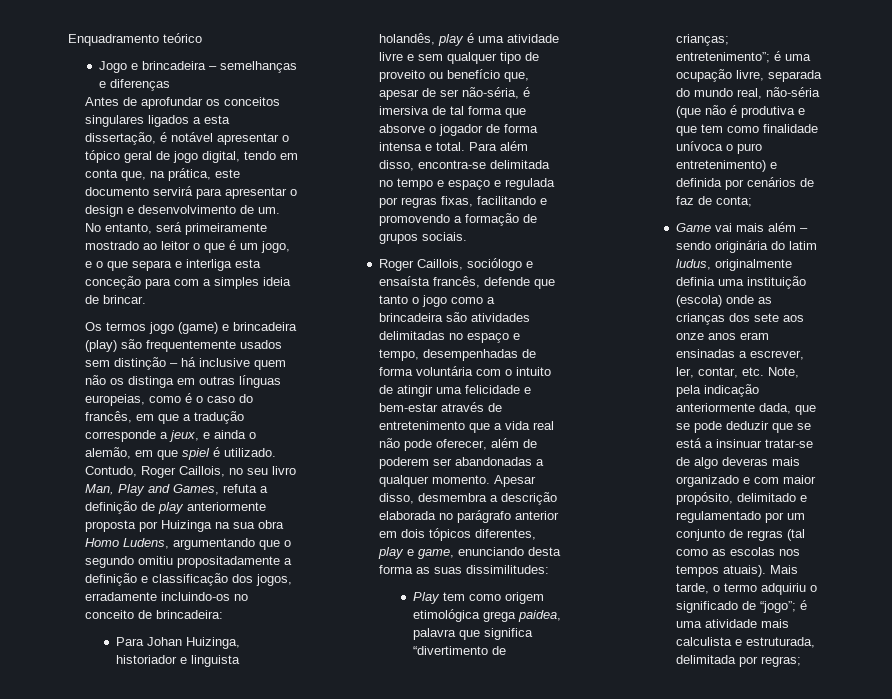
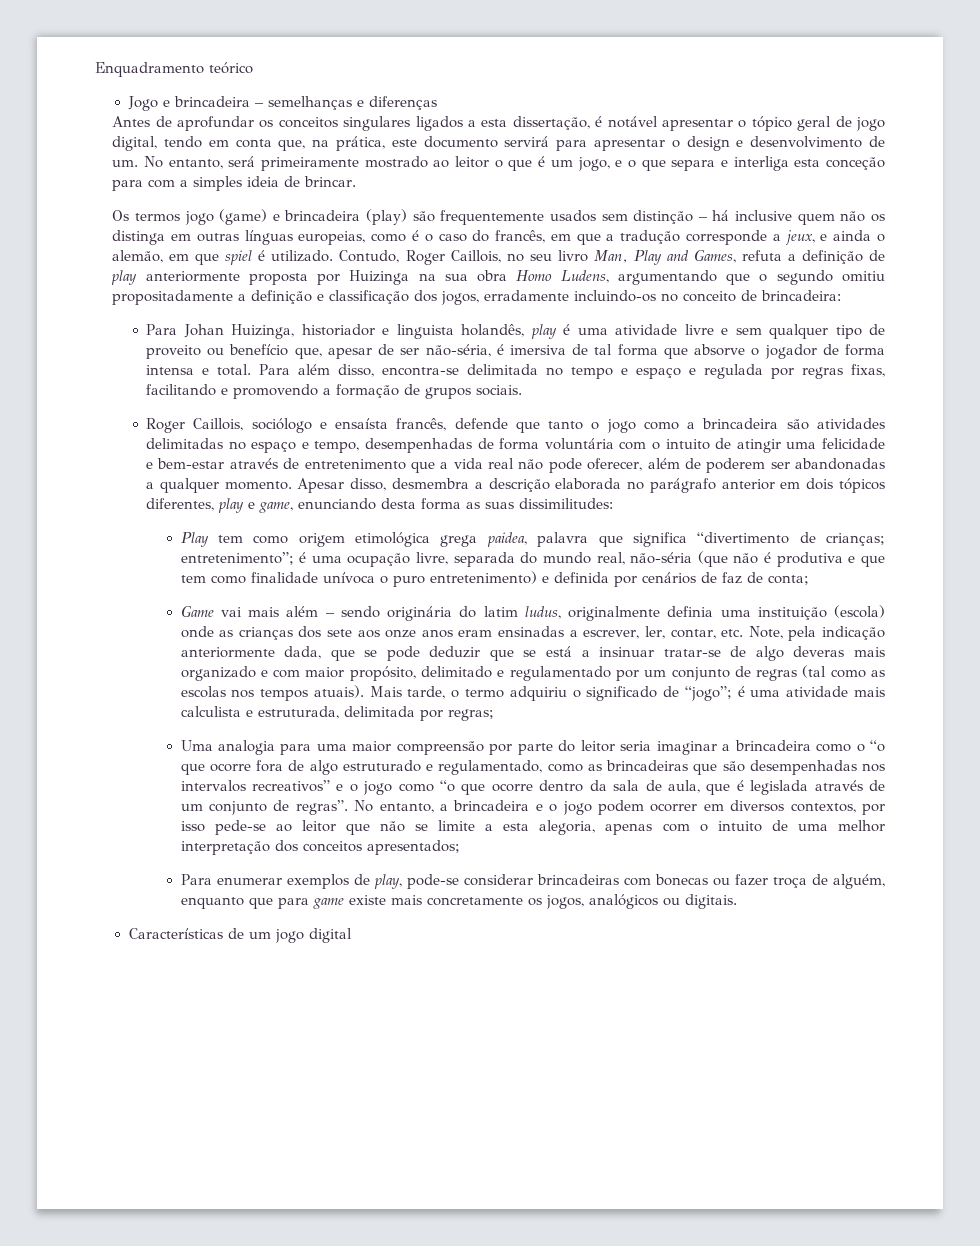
+ Uma analogia para uma maior compreensão por parte do leitor seria imaginar a brincadeira como o “o que ocorre fora de algo estruturado e regulamentado, como as brincadeiras que são desempenhadas nos intervalos recreativos” e o jogo como “o que ocorre dentro da sala de aula, que é legislada através de um conjunto de regras”. No entanto, a brincadeira e o jogo podem ocorrer em diversos contextos, por isso pede-se ao leitor que não se limite a esta alegoria, apenas com o intuito de uma melhor interpretação dos conceitos apresentados;
+ Para enumerar exemplos de play, pode-se considerar brincadeiras com bonecas ou fazer troça de alguém, enquanto que para game existe mais concretamente os jogos, analógicos ou digitais.
+ Características de um jogo digital

